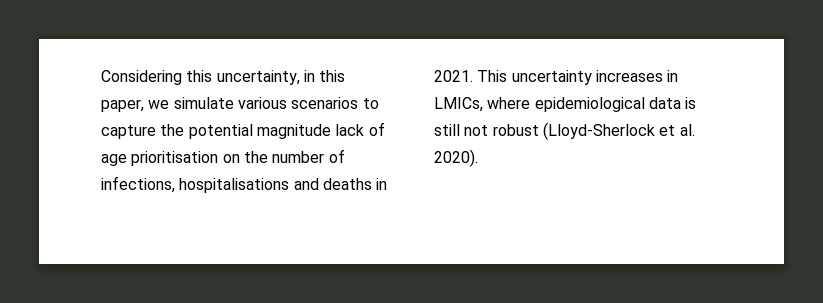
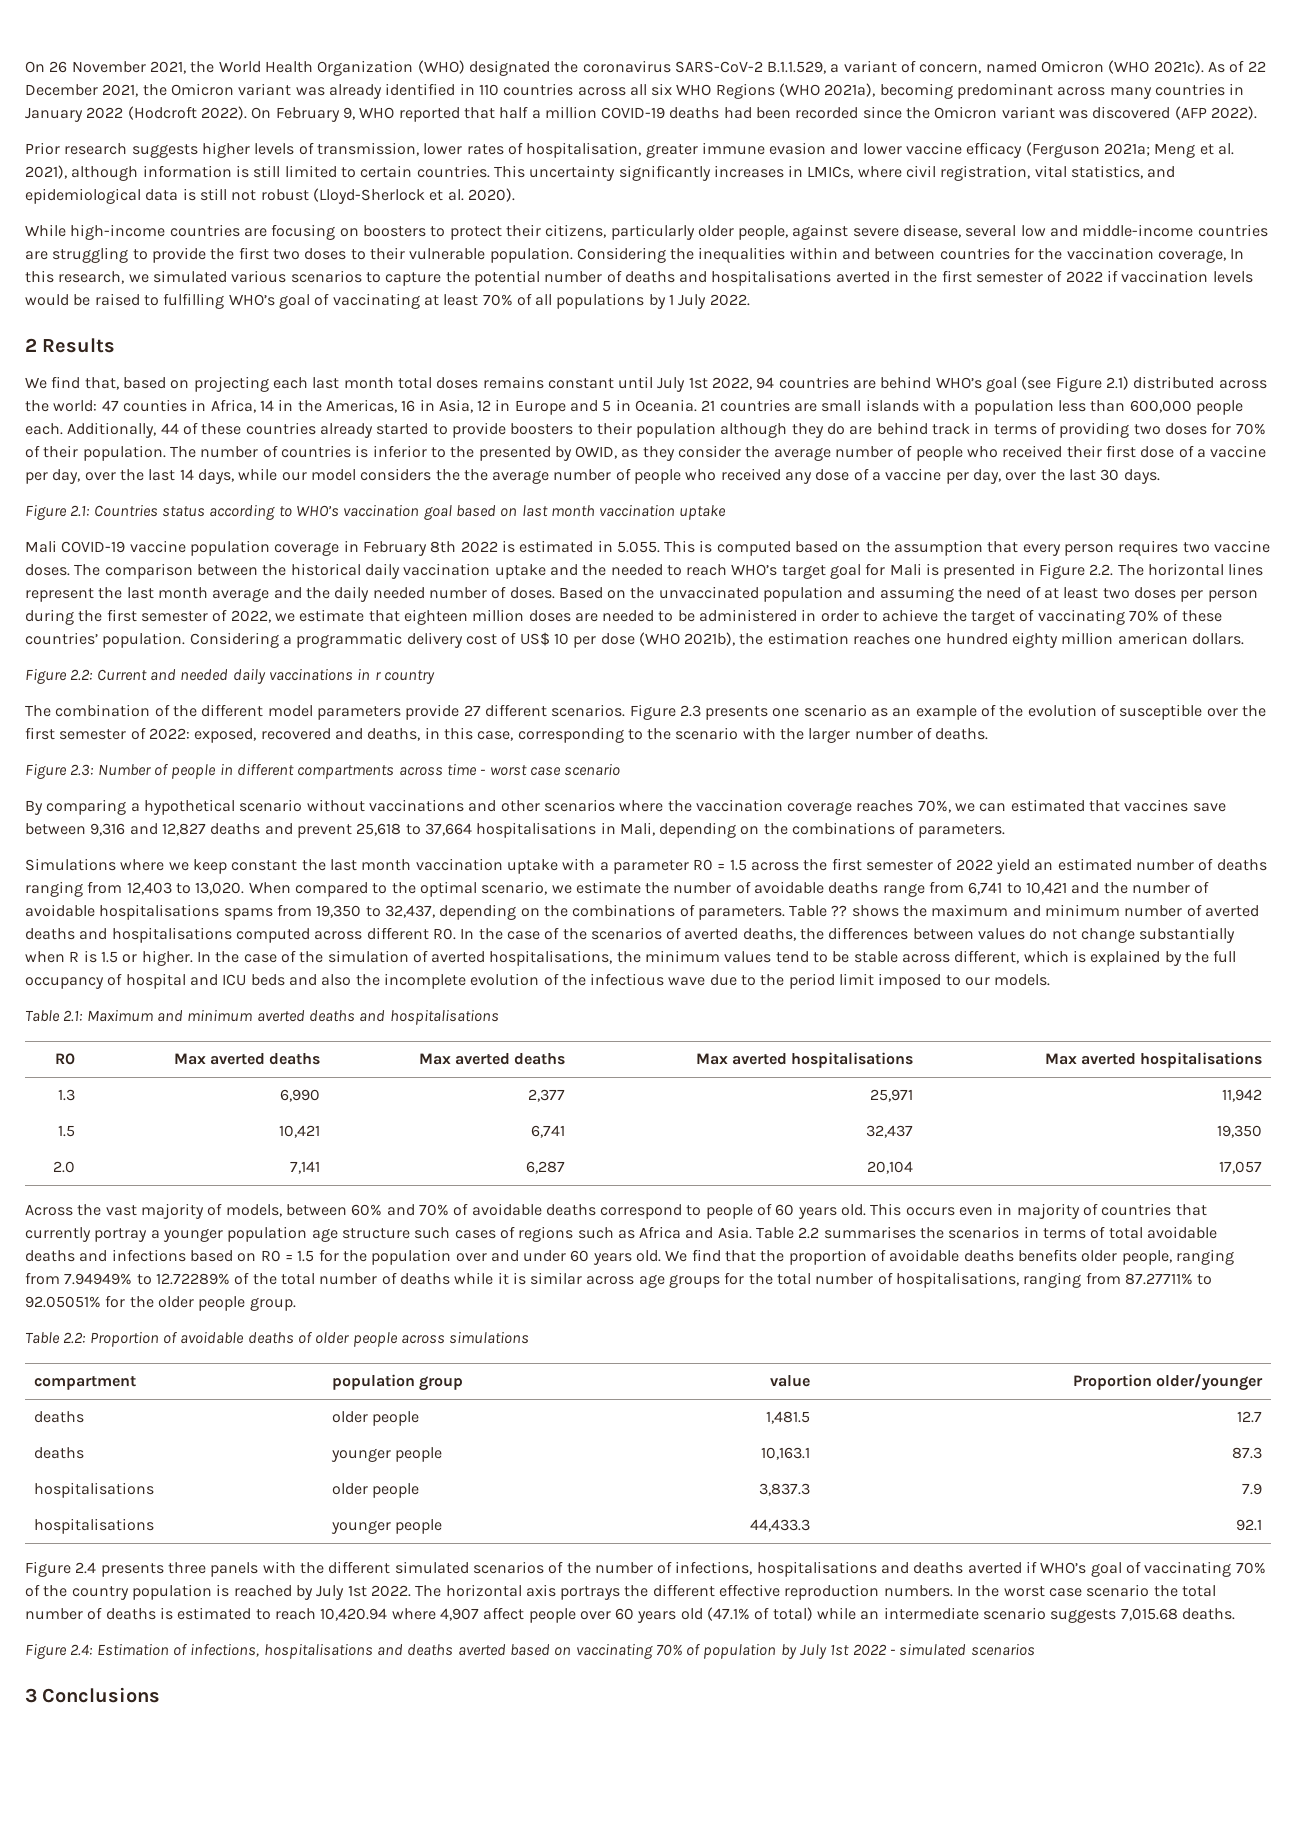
- Considering this uncertainty, in this paper, we simulate various scenarios to capture the potential magnitude lack of age prioritisation on the number of infections, hospitalisations and deaths in 2021.
+ On 26 November 2021, the World Health Organization (WHO) designated the coronavirus SARS-CoV-2 B.1.1.529, a variant of concern, named Omicron (WHO 2021c). As of 22 December 2021, the Omicron variant was already identified in 110 countries across all six WHO Regions (WHO 2021a), becoming predominant across many countries in January 2022 (Hodcroft 2022). On February 9, WHO reported that half a million COVID-19 deaths had been recorded since the Omicron variant was discovered (AFP 2022).
+ Prior research suggests higher levels of transmission, lower rates of hospitalisation, greater immune evasion and lower vaccine efficacy (Ferguson 2021a; Meng et al. 2021), although information is still limited to certain countries.
- This uncertainty increases in LMICs, where epidemiological data is still not robust (Lloyd-Sherlock et al. 2020).
+ This uncertainty significantly increases in LMICs, where civil registration, vital statistics, and epidemiological data is still not robust (Lloyd-Sherlock et al. 2020).
+ While high-income countries are focusing on boosters to protect their citizens, particularly older people, against severe disease, several low and middle-income countries are struggling to provide the first two doses to their vulnerable population. Considering the inequalities within and between countries for the vaccination coverage, In this research, we simulated various scenarios to capture the potential number of deaths and hospitalisations averted in the first semester of 2022 if vaccination levels would be raised to fulfilling WHO’s goal of vaccinating at least 70% of all populations by 1 July 2022.
+ 2 Results
+ We find that, based on projecting each last month total doses remains constant until July 1st 2022, 94 countries are behind WHO’s goal (see Figure 2.1) distributed across the world: 47 counties in Africa, 14 in the Americas, 16 in Asia, 12 in Europe and 5 in Oceania. 21 countries are small islands with a population less than 600,000 people each. Additionally, 44 of these countries already started to provide boosters to their population although they do are behind track in terms of providing two doses for 70% of their population. The number of countries is inferior to the presented by OWID, as they consider the average number of people who received their first dose of a vaccine per day, over the last 14 days, while our model considers the the average number of people who received any dose of a vaccine per day, over the last 30 days.
+ Figure 2.1: Countries status according to WHO’s vaccination goal based on last month vaccination uptake
+ Mali COVID-19 vaccine population coverage in February 8th 2022 is estimated in 5.055. This is computed based on the assumption that every person requires two vaccine doses. The comparison between the historical daily vaccination uptake and the needed to reach WHO’s target goal for Mali is presented in Figure 2.2. The horizontal lines represent the last month average and the daily needed number of doses. Based on the unvaccinated population and assuming the need of at least two doses per person during the first semester of 2022, we estimate that eighteen million doses are needed to be administered in order to achieve the target of vaccinating 70% of these countries’ population. Considering a programmatic delivery cost of US$ 10 per dose (WHO 2021b), the estimation reaches one hundred eighty million american dollars.
+ Figure 2.2: Current and needed daily vaccinations in r country
+ The combination of the different model parameters provide 27 different scenarios. Figure 2.3 presents one scenario as an example of the evolution of susceptible over the first semester of 2022: exposed, recovered and deaths, in this case, corresponding to the scenario with the larger number of deaths.
+ Figure 2.3: Number of people in different compartments across time - worst case scenario
+ By comparing a hypothetical scenario without vaccinations and other scenarios where the vaccination coverage reaches 70%, we can estimated that vaccines save between 9,316 and 12,827 deaths and prevent 25,618 to 37,664 hospitalisations in Mali, depending on the combinations of parameters.
+ Simulations where we keep constant the last month vaccination uptake with a parameter R0 = 1.5 across the first semester of 2022 yield an estimated number of deaths ranging from 12,403 to 13,020. When compared to the optimal scenario, we estimate the number of avoidable deaths range from 6,741 to 10,421 and the number of avoidable hospitalisations spams from 19,350 to 32,437, depending on the combinations of parameters. Table ?? shows the maximum and minimum number of averted deaths and hospitalisations computed across different R0. In the case of the scenarios of averted deaths, the differences between values do not change substantially when R is 1.5 or higher. In the case of the simulation of averted hospitalisations, the minimum values tend to be stable across different, which is explained by the full occupancy of hospital and ICU beds and also the incomplete evolution of the infectious wave due to the period limit imposed to our models.
+ Table 2.1: Maximum and minimum averted deaths and hospitalisations
+ R0 | Max averted deaths | Max averted deaths | Max averted hospitalisations | Max averted hospitalisations
+ 1.3 | 6,990 | 2,377 | 25,971 | 11,942
+ 1.5 | 10,421 | 6,741 | 32,437 | 19,350
+ 2.0 | 7,141 | 6,287 | 20,104 | 17,057
+ Across the vast majority of models, between 60% and 70% of avoidable deaths correspond to people of 60 years old. This occurs even in majority of countries that currently portray a younger population age structure such cases of regions such as Africa and Asia. Table 2.2 summarises the scenarios in terms of total avoidable deaths and infections based on R0 = 1.5 for the population over and under 60 years old. We find that the proportion of avoidable deaths benefits older people, ranging from 7.94949% to 12.72289% of the total number of deaths while it is similar across age groups for the total number of hospitalisations, ranging from 87.27711% to 92.05051% for the older people group.
+ Table 2.2: Proportion of avoidable deaths of older people across simulations
+ compartment | population group | value | Proportion older/younger
+ deaths | older people | 1,481.5 | 12.7
+ deaths | younger people | 10,163.1 | 87.3
+ hospitalisations | older people | 3,837.3 | 7.9
+ hospitalisations | younger people | 44,433.3 | 92.1
+ Figure 2.4 presents three panels with the different simulated scenarios of the number of infections, hospitalisations and deaths averted if WHO’s goal of vaccinating 70% of the country population is reached by July 1st 2022. The horizontal axis portrays the different effective reproduction numbers. In the worst case scenario the total number of deaths is estimated to reach 10,420.94 where 4,907 affect people over 60 years old (47.1% of total) while an intermediate scenario suggests 7,015.68 deaths.
+ Figure 2.4: Estimation of infections, hospitalisations and deaths averted based on vaccinating 70% of population by July 1st 2022 - simulated scenarios
+ 3 Conclusions

